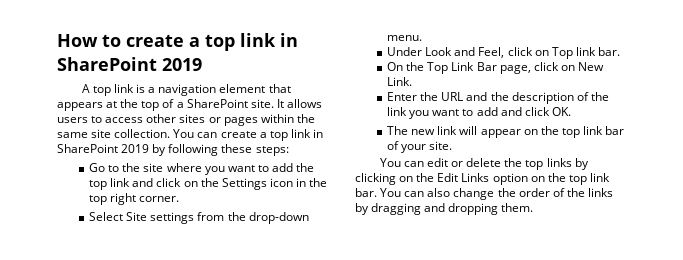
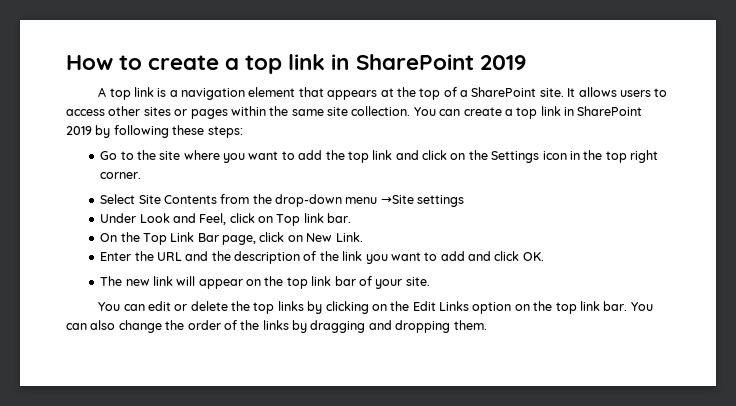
- Select Site settings from the drop-down menu.
+ Select Site Contents from the drop-down menu →Site settings

